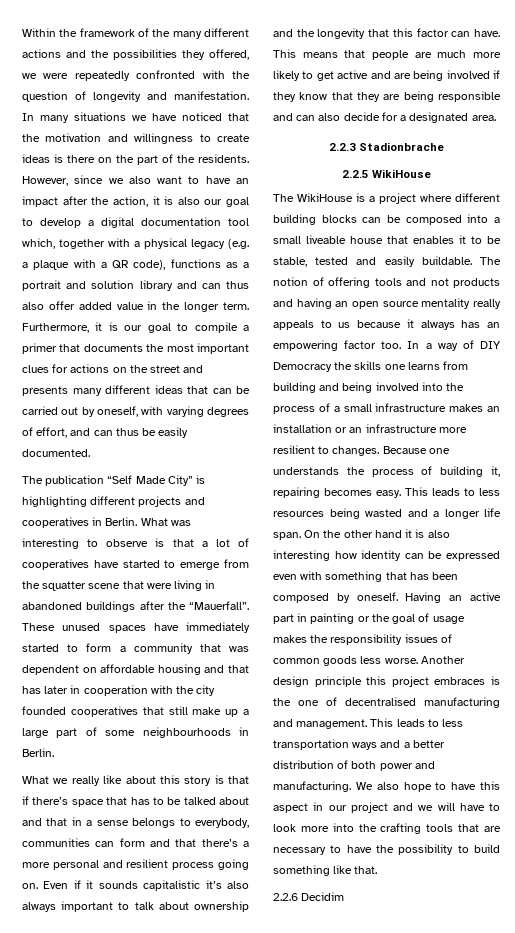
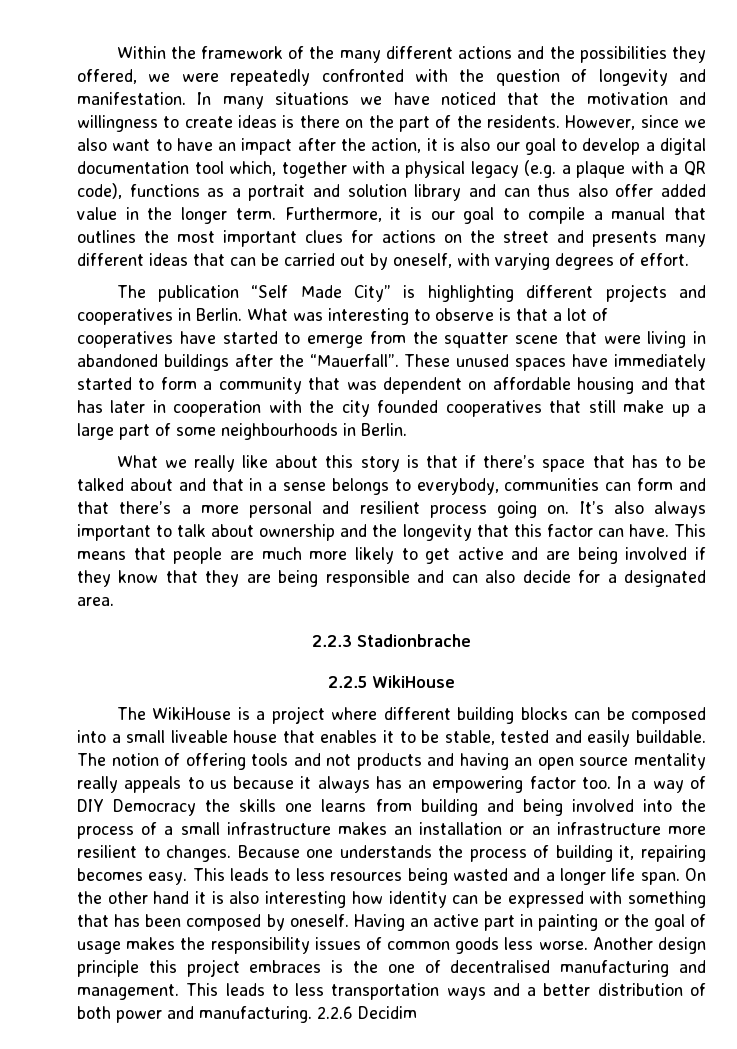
- Furthermore, it is our goal to compile a primer that documents the most important clues for actions on the street and presents many different ideas that can be carried out by oneself, with varying degrees of effort, and can thus be easily documented.
+ Furthermore, it is our goal to compile a manual that outlines the most important clues for actions on the street and presents many different ideas that can be carried out by oneself, with varying degrees of effort.
- Even if it sounds capitalistic it’s also always important to talk about ownership and the longevity that this factor can have.
+ It’s also always important to talk about ownership and the longevity that this factor can have.
- On the other hand it is also interesting how identity can be expressed even with something that has been composed by oneself.
+ On the other hand it is also interesting how identity can be expressed with something that has been composed by oneself.
- This leads to less transportation ways and a better distribution of both power and manufacturing. We also hope to have this aspect in our project and we will have to look more into the crafting tools that are necessary to have the possibility to build something like that.
- 2.2.6 Decidim
+ This leads to less transportation ways and a better distribution of both power and manufacturing. 2.2.6 Decidim

